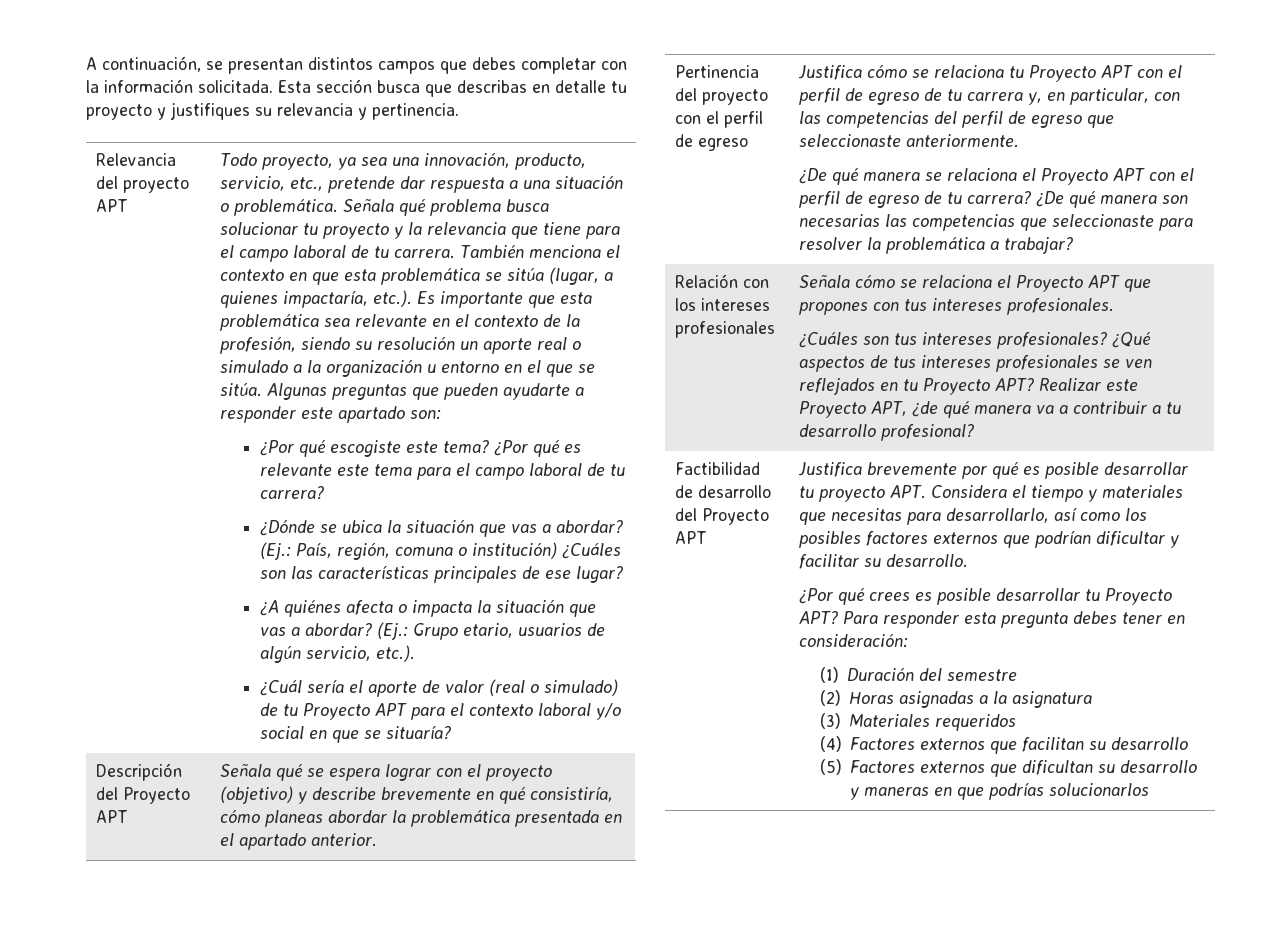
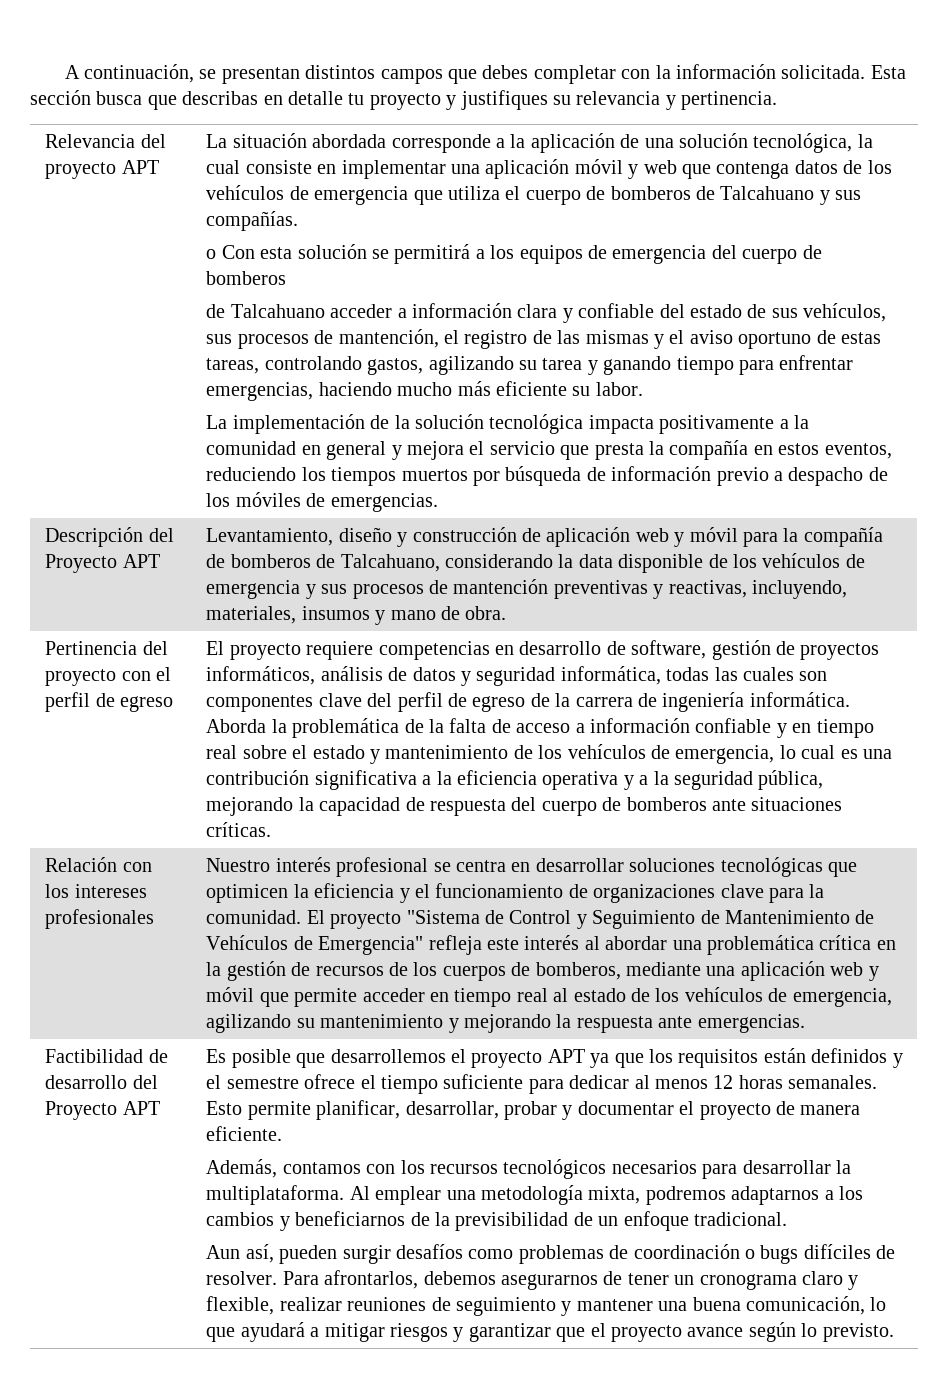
- Todo proyecto, ya sea una innovación, producto, servicio, etc., pretende dar respuesta a una situación o problemática. Señala qué problema busca solucionar tu proyecto y la relevancia que tiene para el campo laboral de tu carrera. También menciona el contexto en que esta problemática se sitúa (lugar, a quienes impactaría, etc.). Es importante que esta problemática sea relevante en el contexto de la profesión, siendo su resolución un aporte real o simulado a la organización u entorno en el que se sitúa. Algunas preguntas que pueden ayudarte a responder este apartado son:
- ¿Por qué escogiste este tema? ¿Por qué es relevante este tema para el campo laboral de tu carrera?
- ¿Dónde se ubica la situación que vas a abordar? (Ej.: País, región, comuna o institución) ¿Cuáles son las características principales de ese lugar?
- ¿A quiénes afecta o impacta la situación que vas a abordar? (Ej.: Grupo etario, usuarios de algún servicio, etc.).
- ¿Cuál sería el aporte de valor (real o simulado) de tu Proyecto APT para el contexto laboral y/o social en que se situaría?
- Descripción del Proyecto APT | Señala qué se espera lograr con el proyecto (objetivo) y describe brevemente en qué consistiría, cómo planeas abordar la problemática presentada en el apartado anterior.
+ La situación abordada corresponde a la aplicación de una solución tecnológica, la cual consiste en implementar una aplicación móvil y web que contenga datos de los vehículos de emergencia que utiliza el cuerpo de bomberos de Talcahuano y sus compañías.
+ o Con esta solución se permitirá a los equipos de emergencia del cuerpo de bomberos
+ de Talcahuano acceder a información clara y confiable del estado de sus vehículos, sus procesos de mantención, el registro de las mismas y el aviso oportuno de estas tareas, controlando gastos, agilizando su tarea y ganando tiempo para enfrentar emergencias, haciendo mucho más eficiente su labor.
+ La implementación de la solución tecnológica impacta positivamente a la comunidad en general y mejora el servicio que presta la compañía en estos eventos, reduciendo los tiempos muertos por búsqueda de información previo a despacho de los móviles de emergencias.
+ Descripción del Proyecto APT | Levantamiento, diseño y construcción de aplicación web y móvil para la compañía de bomberos de Talcahuano, considerando la data disponible de los vehículos de emergencia y sus procesos de mantención preventivas y reactivas, incluyendo, materiales, insumos y mano de obra.
- Justifica cómo se relaciona tu Proyecto APT con el perfil de egreso de tu carrera y, en particular, con las competencias del perfil de egreso que seleccionaste anteriormente.
- ¿De qué manera se relaciona el Proyecto APT con el perfil de egreso de tu carrera? ¿De qué manera son necesarias las competencias que seleccionaste para resolver la problemática a trabajar?
+ El proyecto requiere competencias en desarrollo de software, gestión de proyectos informáticos, análisis de datos y seguridad informática, todas las cuales son componentes clave del perfil de egreso de la carrera de ingeniería informática. Aborda la problemática de la falta de acceso a información confiable y en tiempo real sobre el estado y mantenimiento de los vehículos de emergencia, lo cual es una contribución significativa a la eficiencia operativa y a la seguridad pública, mejorando la capacidad de respuesta del cuerpo de bomberos ante situaciones críticas.
- Señala cómo se relaciona el Proyecto APT que propones con tus intereses profesionales.
- ¿Cuáles son tus intereses profesionales? ¿Qué aspectos de tus intereses profesionales se ven reflejados en tu Proyecto APT? Realizar este Proyecto APT, ¿de qué manera va a contribuir a tu desarrollo profesional?
+ Nuestro interés profesional se centra en desarrollar soluciones tecnológicas que optimicen la eficiencia y el funcionamiento de organizaciones clave para la comunidad. El proyecto "Sistema de Control y Seguimiento de Mantenimiento de Vehículos de Emergencia" refleja este interés al abordar una problemática crítica en la gestión de recursos de los cuerpos de bomberos, mediante una aplicación web y móvil que permite acceder en tiempo real al estado de los vehículos de emergencia, agilizando su mantenimiento y mejorando la respuesta ante emergencias.
- Justifica brevemente por qué es posible desarrollar tu proyecto APT. Considera el tiempo y materiales que necesitas para desarrollarlo, así como los posibles factores externos que podrían dificultar y facilitar su desarrollo.
- ¿Por qué crees es posible desarrollar tu Proyecto APT? Para responder esta pregunta debes tener en consideración:
- (1) Duración del semestre
- (2) Horas asignadas a la asignatura
- (3) Materiales requeridos
- (4) Factores externos que facilitan su desarrollo
- (5) Factores externos que dificultan su desarrollo y maneras en que podrías solucionarlos
+ Es posible que desarrollemos el proyecto APT ya que los requisitos están definidos y el semestre ofrece el tiempo suficiente para dedicar al menos 12 horas semanales. Esto permite planificar, desarrollar, probar y documentar el proyecto de manera eficiente.
+ Además, contamos con los recursos tecnológicos necesarios para desarrollar la multiplataforma. Al emplear una metodología mixta, podremos adaptarnos a los cambios y beneficiarnos de la previsibilidad de un enfoque tradicional.
+ Aun así, pueden surgir desafíos como problemas de coordinación o bugs difíciles de resolver. Para afrontarlos, debemos asegurarnos de tener un cronograma claro y flexible, realizar reuniones de seguimiento y mantener una buena comunicación, lo que ayudará a mitigar riesgos y garantizar que el proyecto avance según lo previsto.

